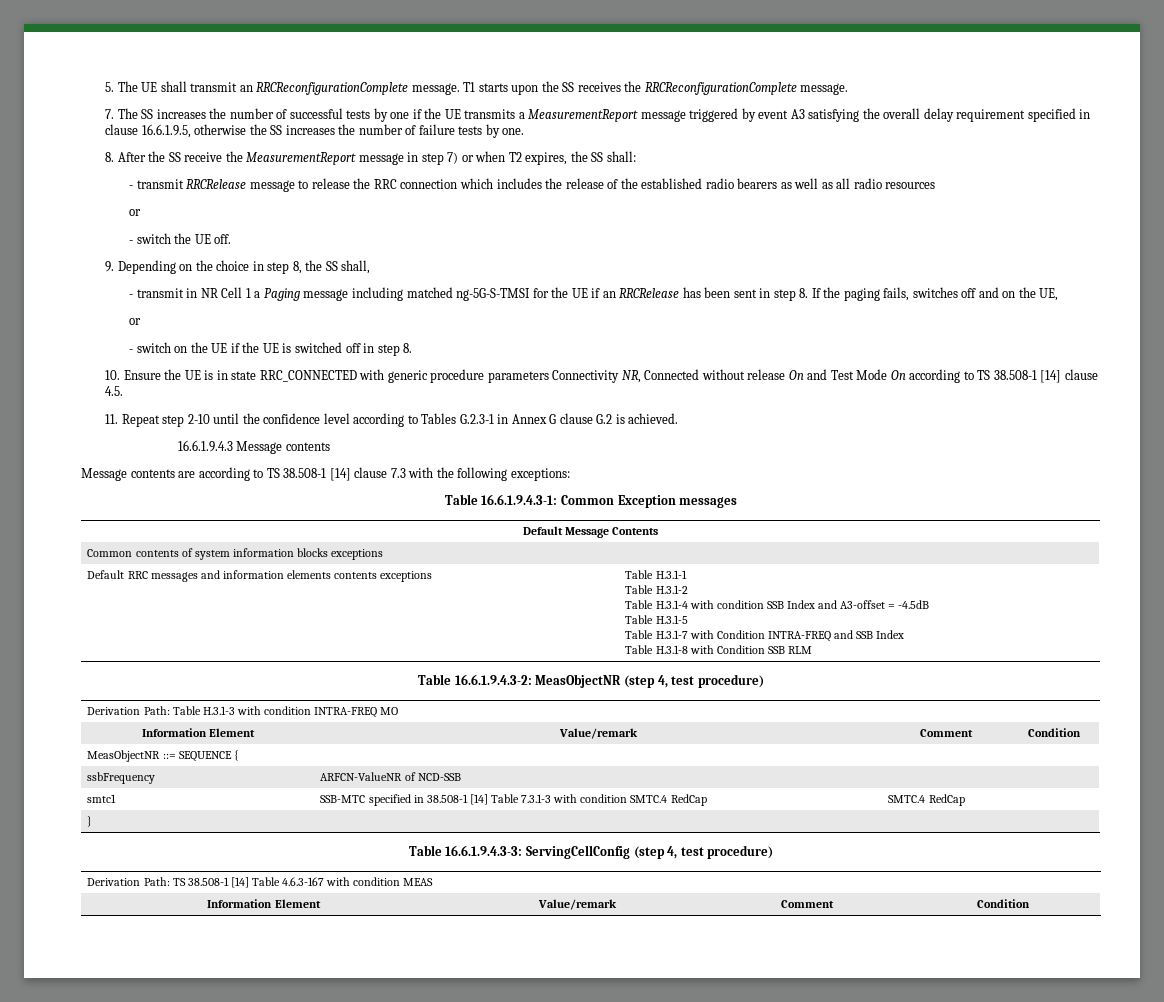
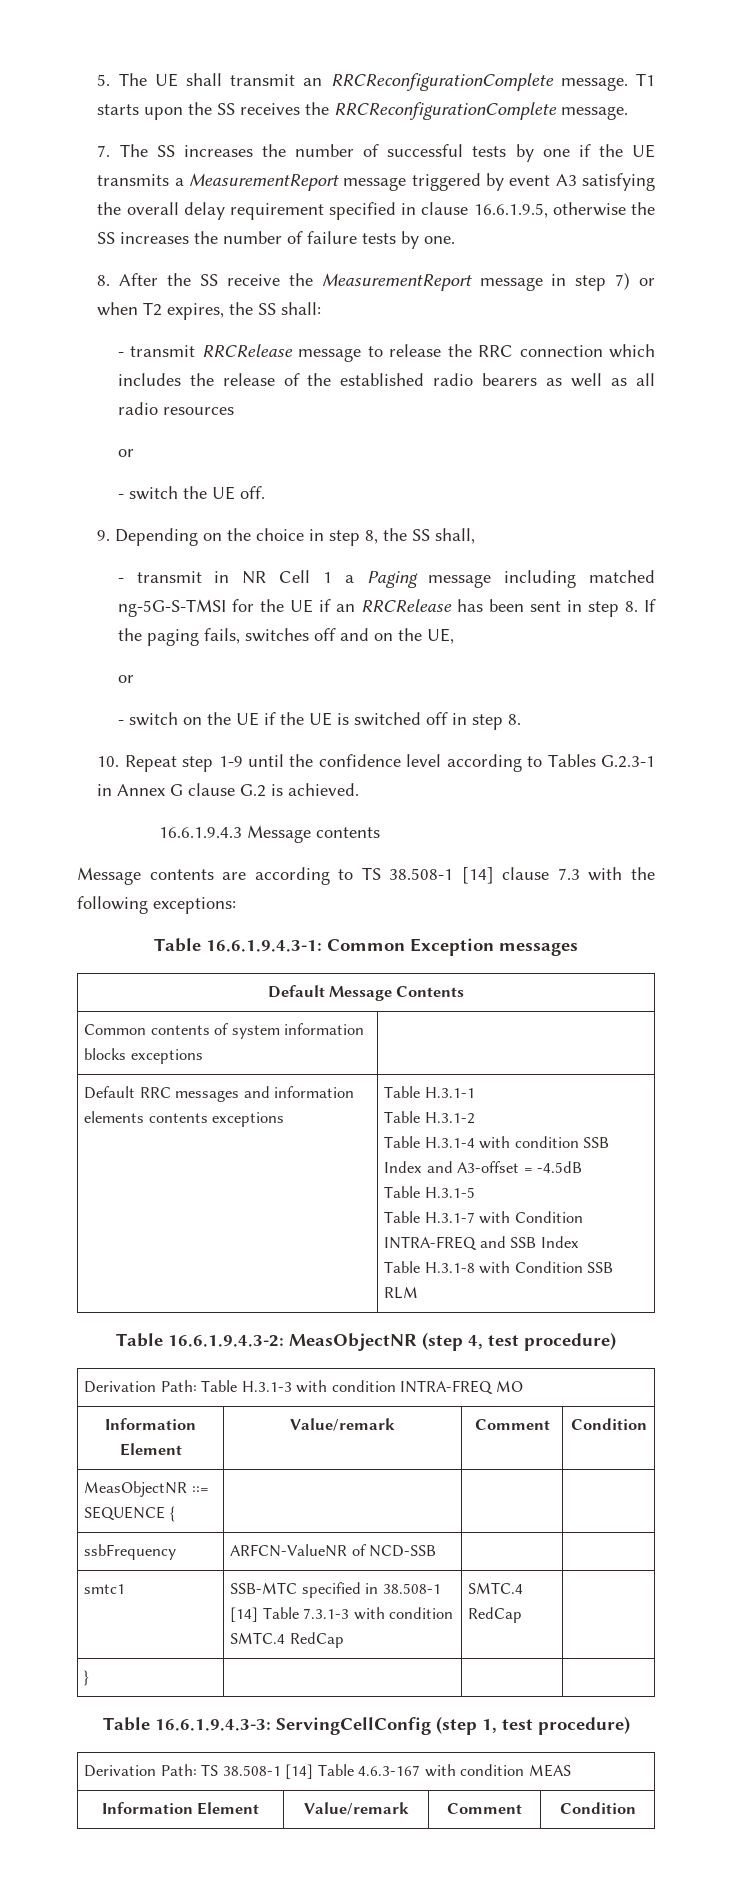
- 10. Ensure the UE is in state RRC_CONNECTED with generic procedure parameters Connectivity NR, Connected without release On and Test Mode On according to TS 38.508-1 [14] clause 4.5.
- 11. Repeat step 2-10 until the confidence level according to Tables G.2.3-1 in Annex G clause G.2 is achieved.
+ 10. Repeat step 1-9 until the confidence level according to Tables G.2.3-1 in Annex G clause G.2 is achieved.
- Table 16.6.1.9.4.3-3: ServingCellConfig (step 4, test procedure)
+ Table 16.6.1.9.4.3-3: ServingCellConfig (step 1, test procedure)

